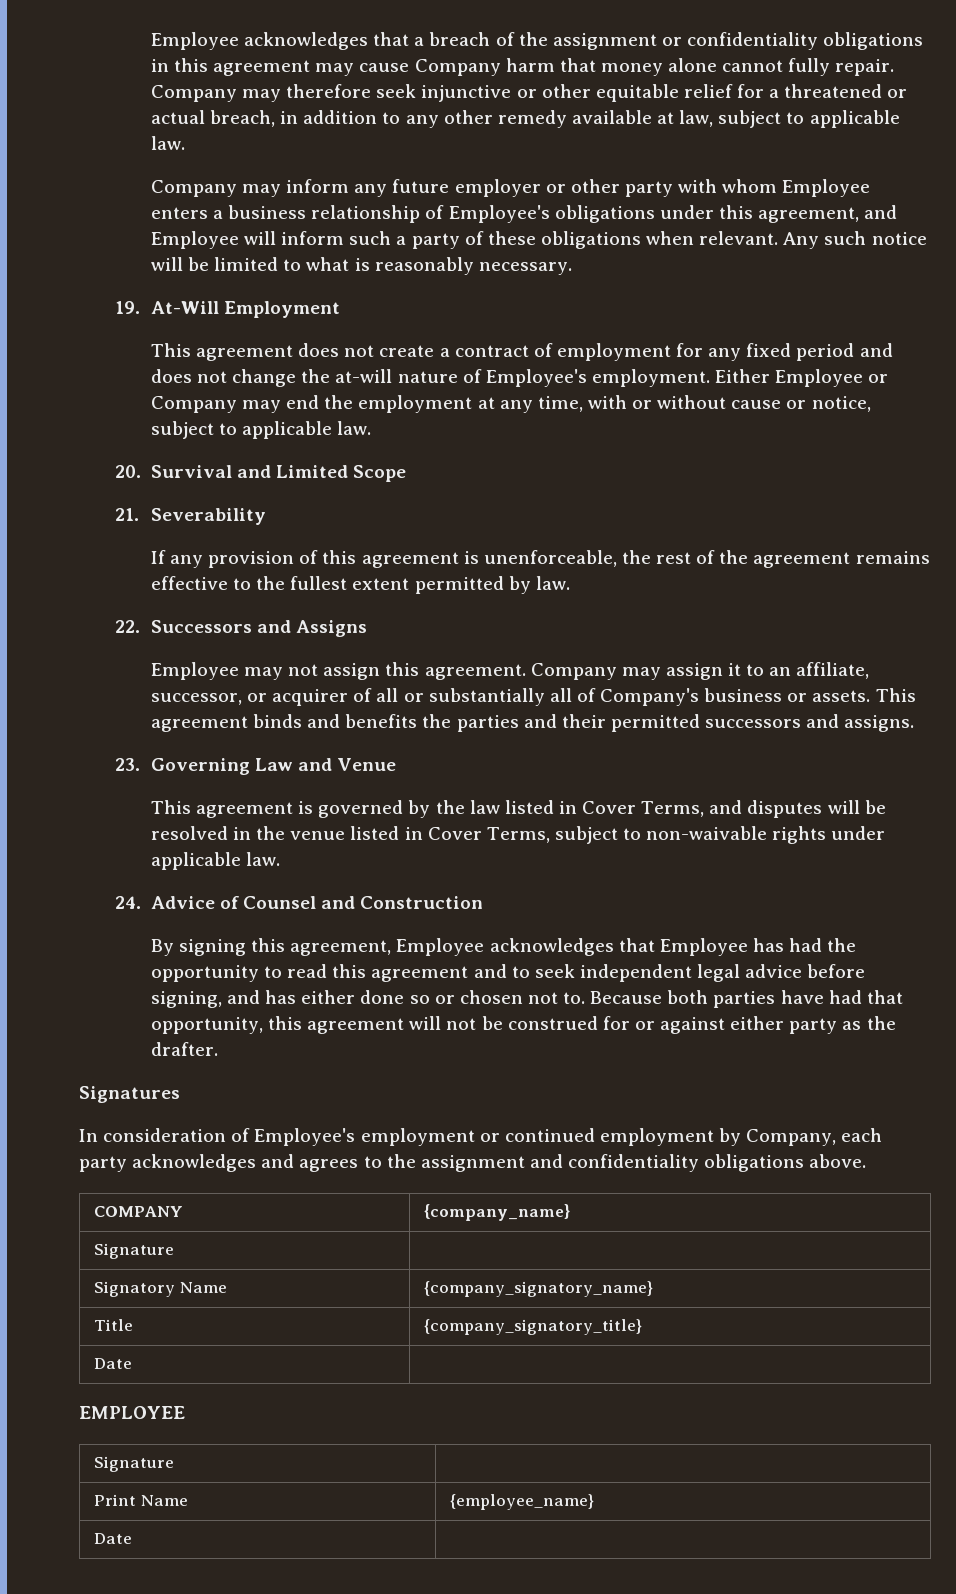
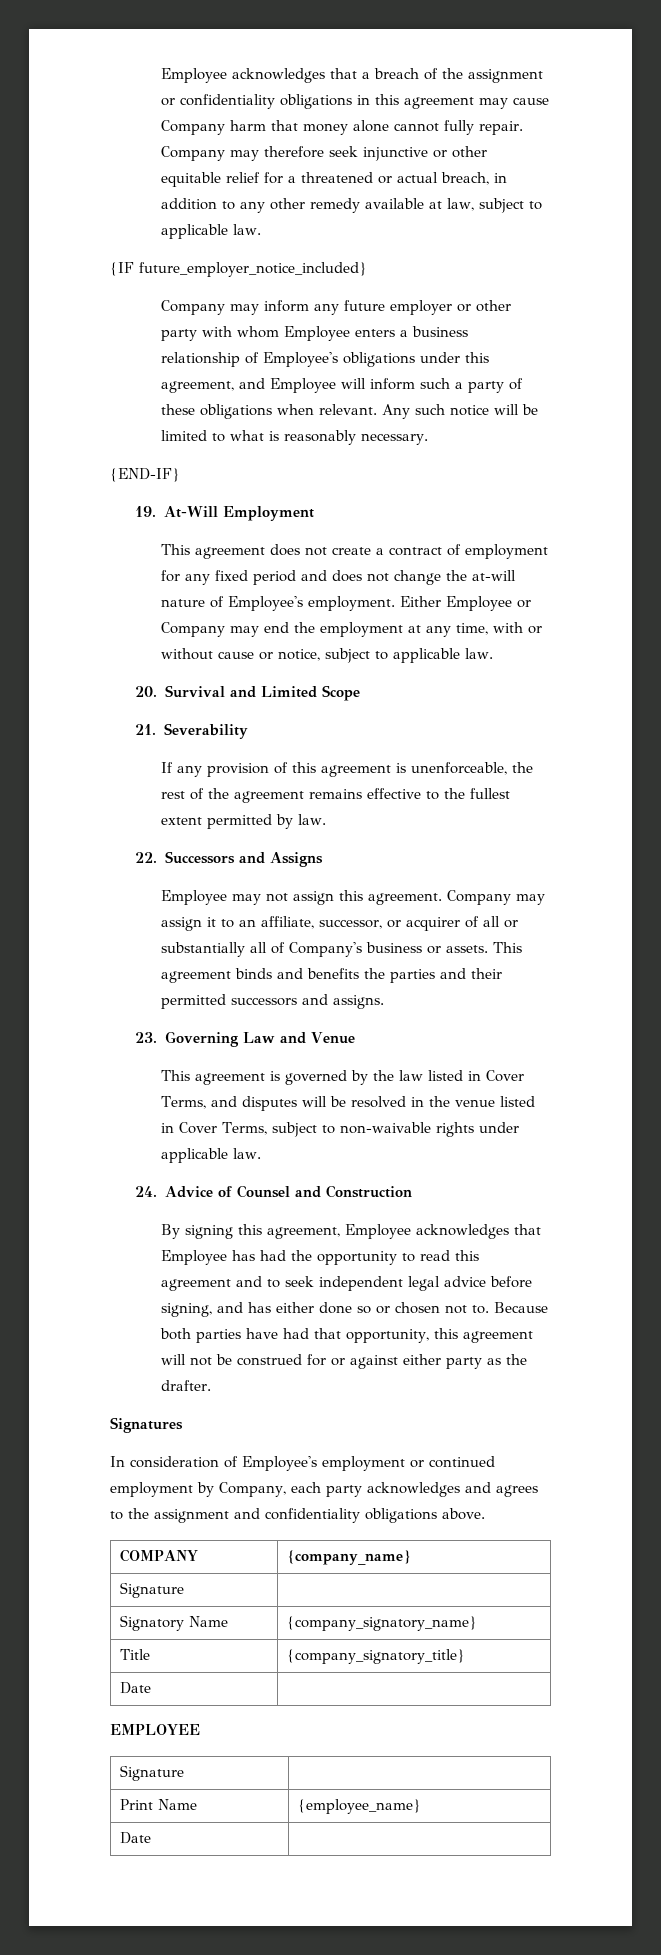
+ {IF future_employer_notice_included}
+ {END-IF}

